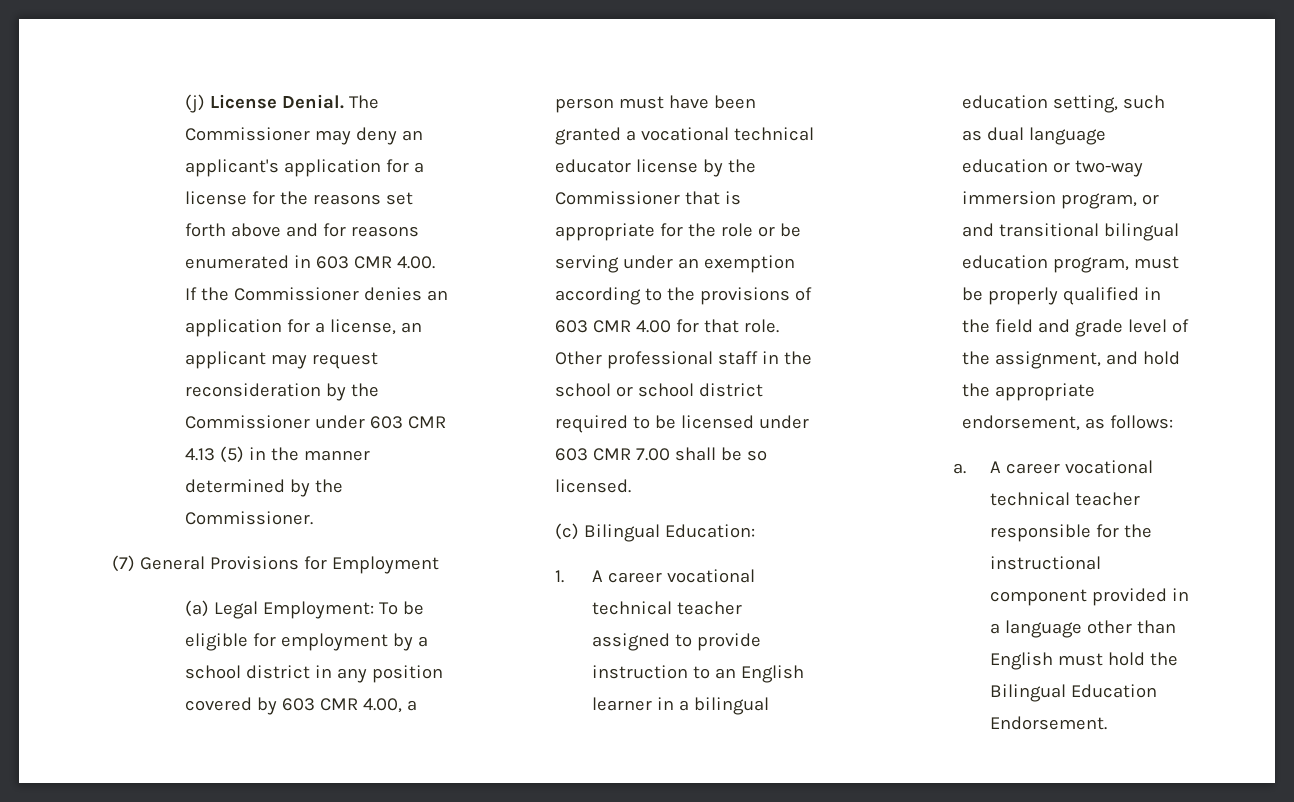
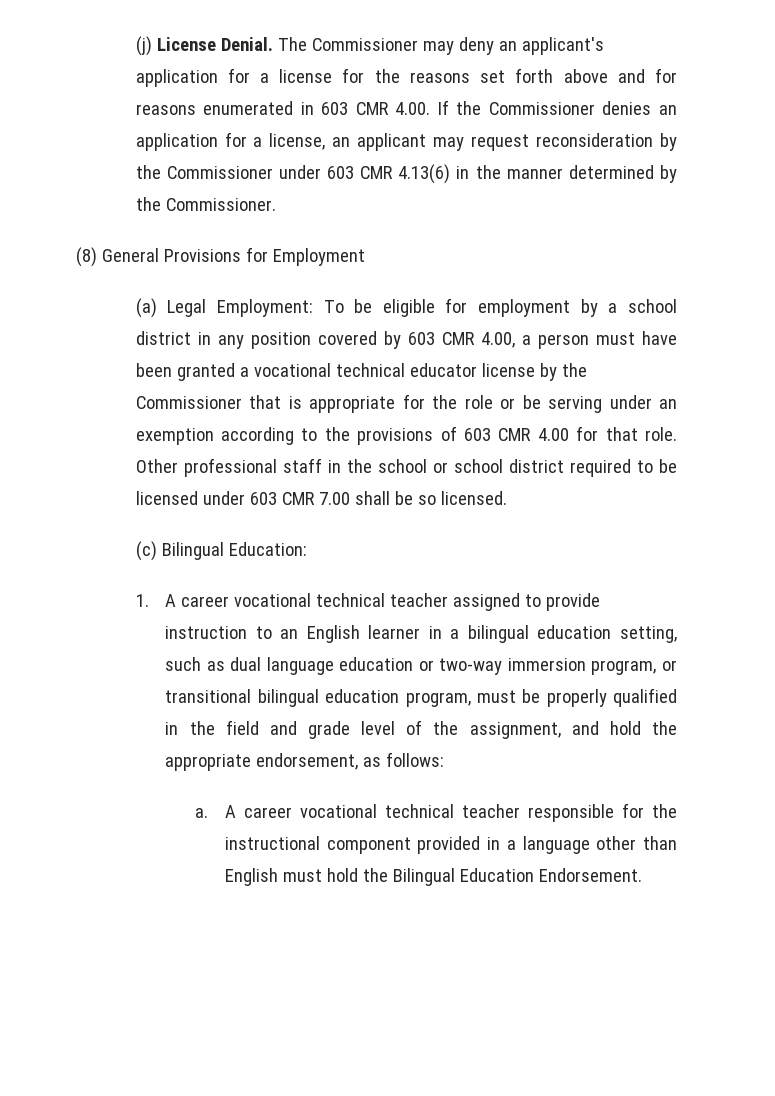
- The Commissioner may deny an applicant's application for a license for the reasons set forth above and for reasons enumerated in 603 CMR 4.00. If the Commissioner denies an application for a license, an applicant may request reconsideration by the Commissioner under 603 CMR 4.13 (5) in the manner determined by the Commissioner.
+ The Commissioner may deny an applicant's application for a license for the reasons set forth above and for reasons enumerated in 603 CMR 4.00. If the Commissioner denies an application for a license, an applicant may request reconsideration by the Commissioner under 603 CMR 4.13(6) in the manner determined by the Commissioner.
- (7) General Provisions for Employment
+ (8) General Provisions for Employment
- 1. A career vocational technical teacher assigned to provide instruction to an English learner in a bilingual education setting, such as dual language education or two-way immersion program, or and transitional bilingual education program, must be properly qualified in the field and grade level of the assignment, and hold the appropriate endorsement, as follows:
+ 1. A career vocational technical teacher assigned to provide instruction to an English learner in a bilingual education setting, such as dual language education or two-way immersion program, or transitional bilingual education program, must be properly qualified in the field and grade level of the assignment, and hold the appropriate endorsement, as follows:

